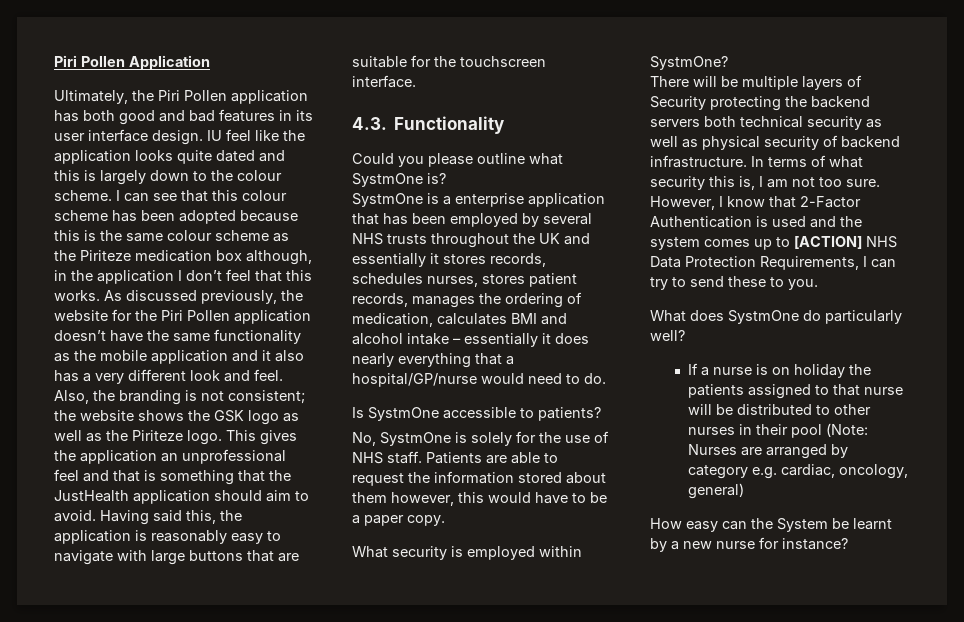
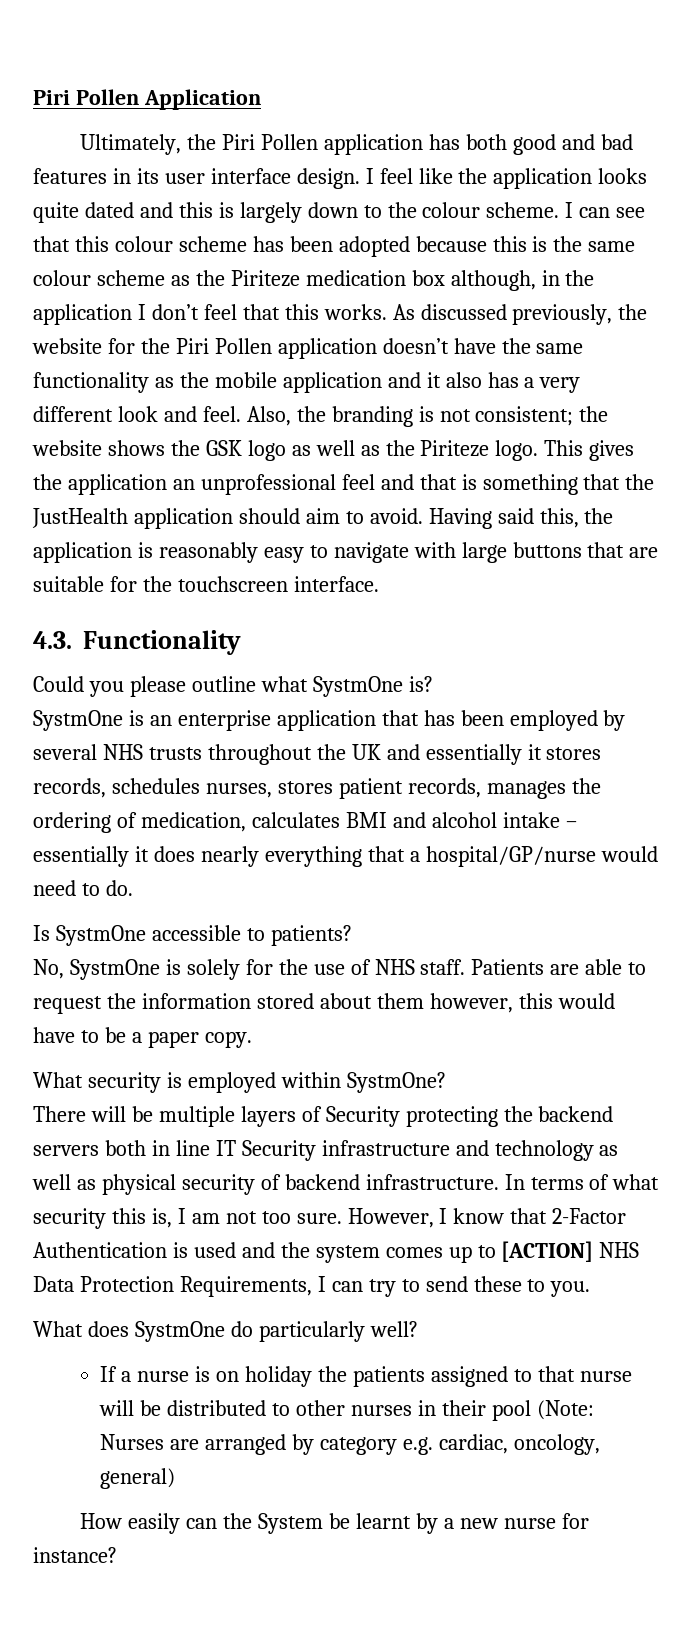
- IU feel like the application looks quite dated and this is largely down to the colour scheme.
+ I feel like the application looks quite dated and this is largely down to the colour scheme.
- SystmOne is a enterprise application that has been employed by several NHS trusts throughout the UK and essentially it stores records, schedules nurses, stores patient records, manages the ordering of medication, calculates BMI and alcohol intake – essentially it does nearly everything that a hospital/GP/nurse would need to do.
+ SystmOne is an enterprise application that has been employed by several NHS trusts throughout the UK and essentially it stores records, schedules nurses, stores patient records, manages the ordering of medication, calculates BMI and alcohol intake – essentially it does nearly everything that a hospital/GP/nurse would need to do.
- There will be multiple layers of Security protecting the backend servers both technical security as well as physical security of backend infrastructure.
+ There will be multiple layers of Security protecting the backend servers both in line IT Security infrastructure and technology as well as physical security of backend infrastructure.
- How easy can the System be learnt by a new nurse for instance?
+ How easily can the System be learnt by a new nurse for instance?

